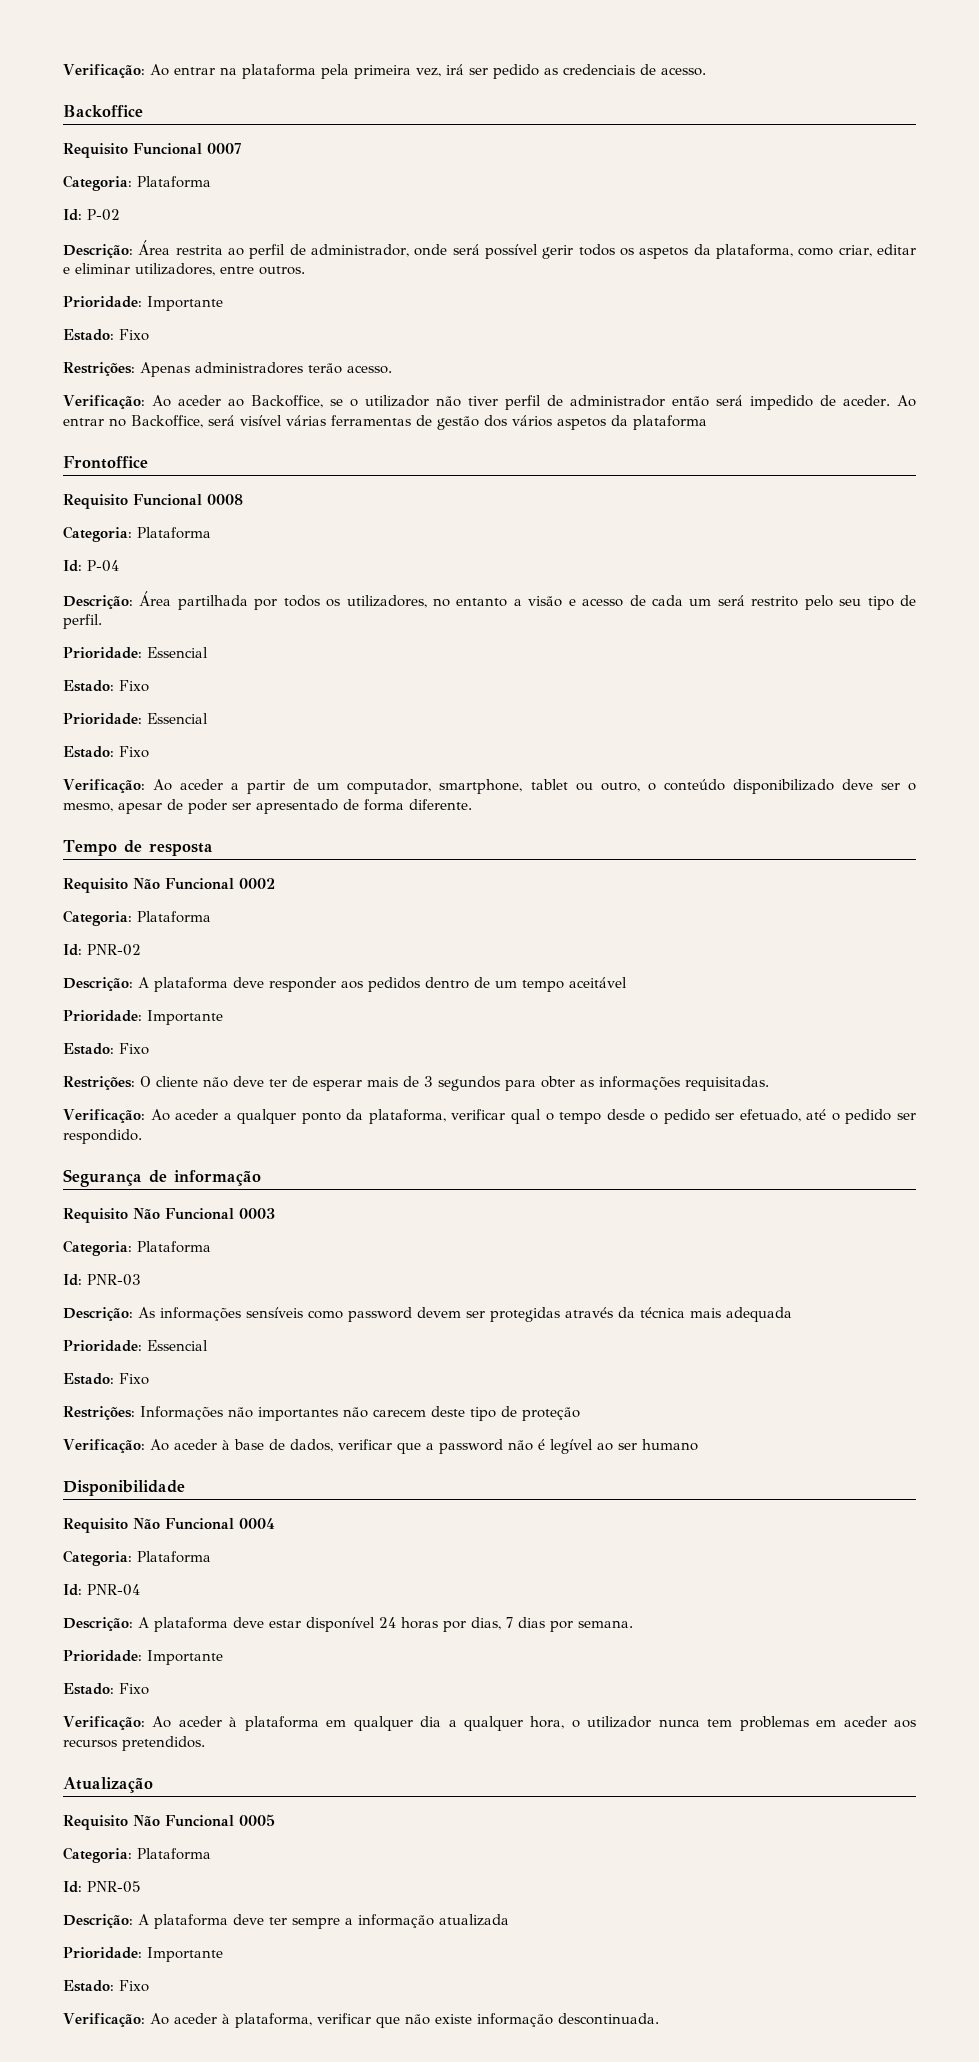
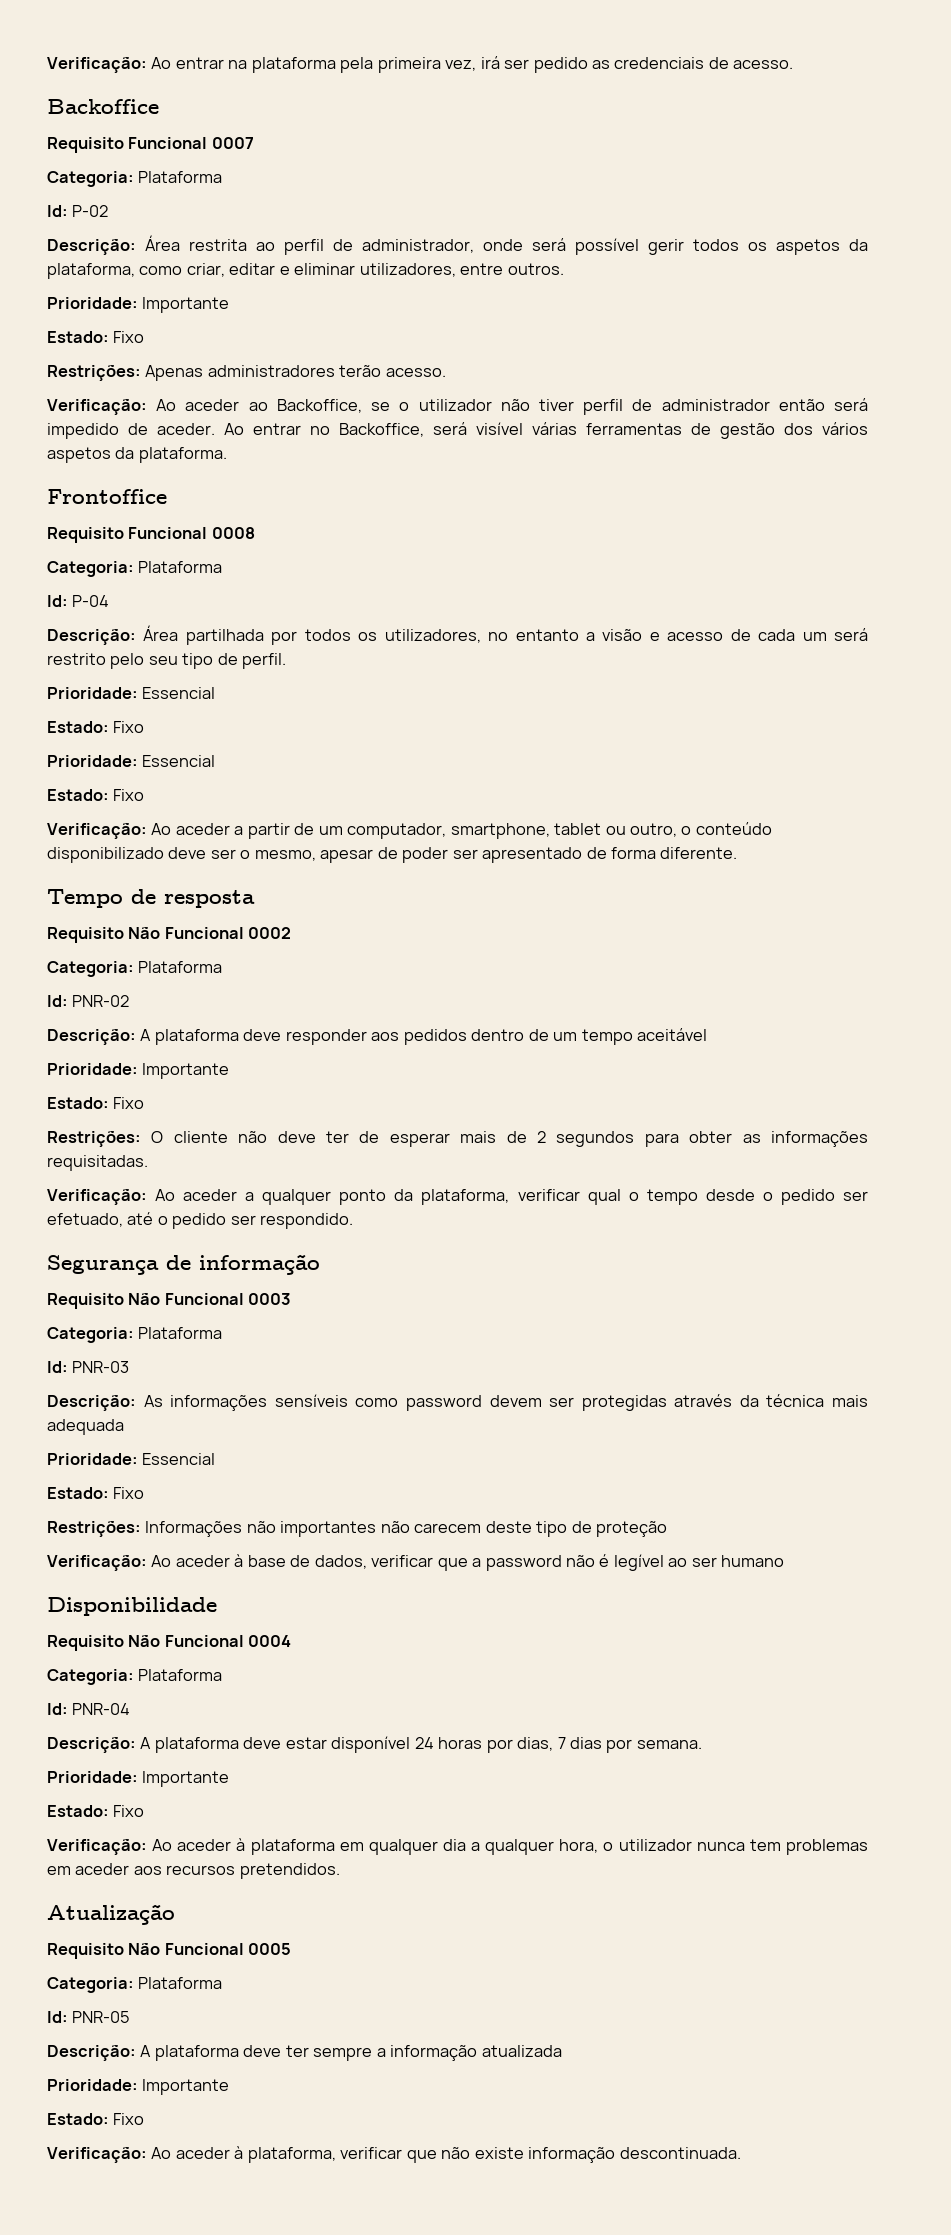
- Ao entrar no Backoffice, será visível várias ferramentas de gestão dos vários aspetos da plataforma
+ Ao entrar no Backoffice, será visível várias ferramentas de gestão dos vários aspetos da plataforma.
- Restrições: O cliente não deve ter de esperar mais de 3 segundos para obter as informações requisitadas.
+ Restrições: O cliente não deve ter de esperar mais de 2 segundos para obter as informações requisitadas.

